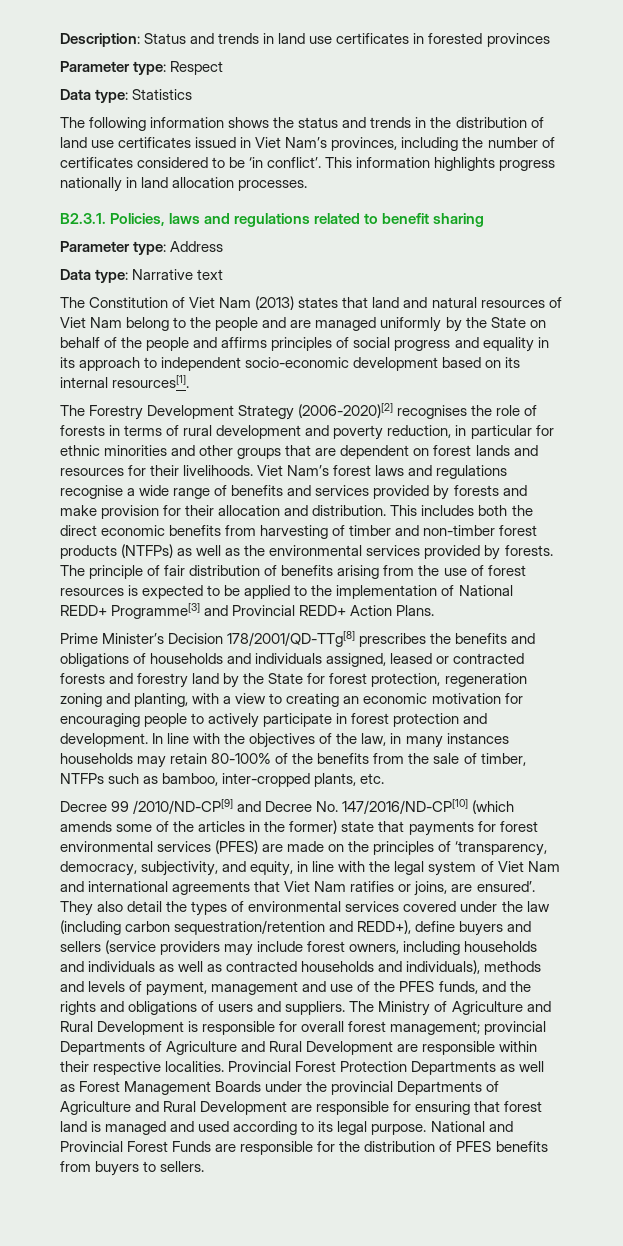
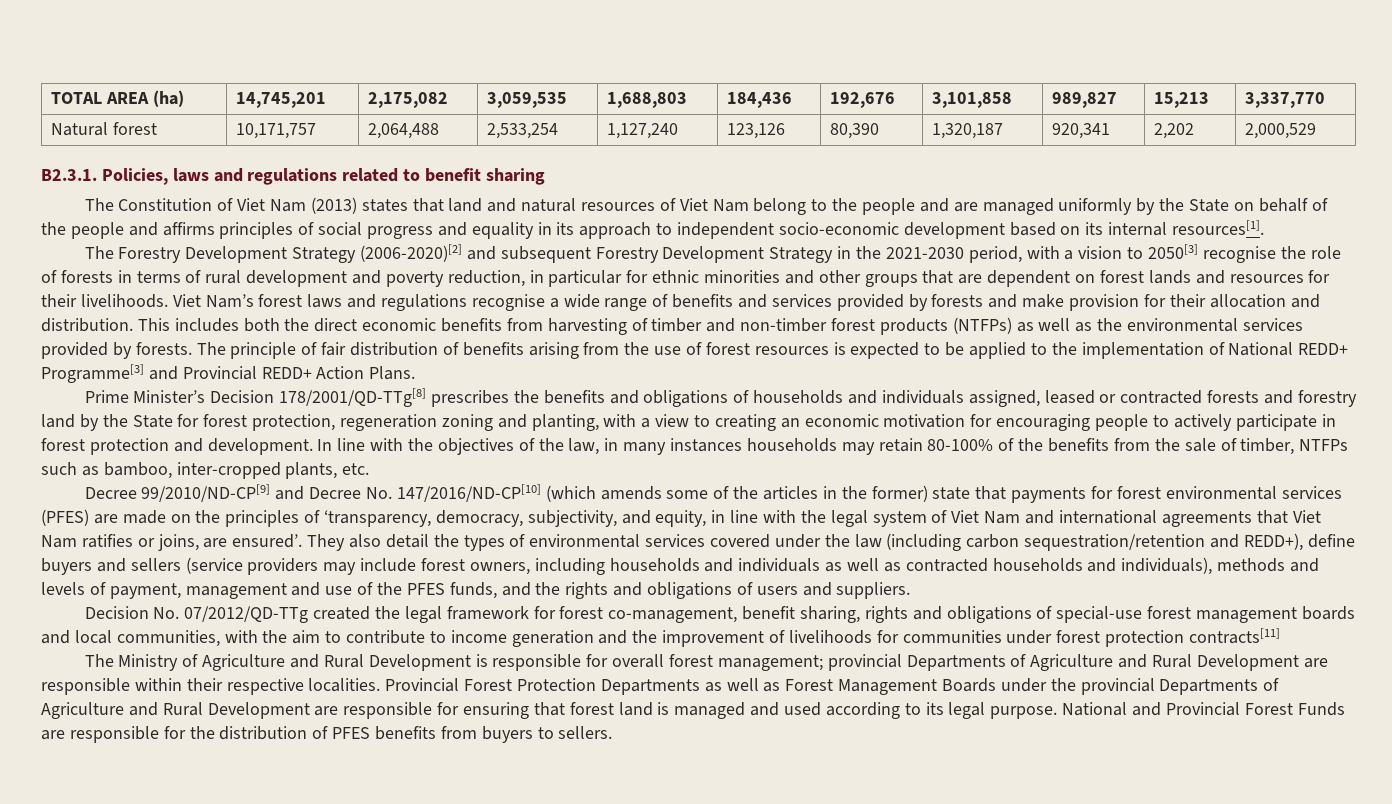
- Description: Status and trends in land use certificates in forested provinces
- Parameter type: Respect
- Data type: Statistics
- The following information shows the status and trends in the distribution of land use certificates issued in Viet Nam’s provinces, including the number of certificates considered to be ‘in conflict’. This information highlights progress nationally in land allocation processes.
+ TOTAL AREA (ha) | 14,745,201 | 2,175,082 | 3,059,535 | 1,688,803 | 184,436 | 192,676 | 3,101,858 | 989,827 | 15,213 | 3,337,770
+ Natural forest | 10,171,757 | 2,064,488 | 2,533,254 | 1,127,240 | 123,126 | 80,390 | 1,320,187 | 920,341 | 2,202 | 2,000,529
- Parameter type: Address
- Data type: Narrative text
- The Forestry Development Strategy (2006-2020)[2] recognises the role of forests in terms of rural development and poverty reduction, in particular for ethnic minorities and other groups that are dependent on forest lands and resources for their livelihoods.
+ The Forestry Development Strategy (2006-2020)[2] and subsequent Forestry Development Strategy in the 2021-2030 period, with a vision to 2050[3] recognise the role of forests in terms of rural development and poverty reduction, in particular for ethnic minorities and other groups that are dependent on forest lands and resources for their livelihoods.
- Decree 99 /2010/ND-CP[9] and Decree No. 147/2016/ND-CP[10] (which amends some of the articles in the former) state that payments for forest environmental services (PFES) are made on the principles of ‘transparency, democracy, subjectivity, and equity, in line with the legal system of Viet Nam and international agreements that Viet Nam ratifies or joins, are ensured’.
+ Decree 99/2010/ND-CP[9] and Decree No. 147/2016/ND-CP[10] (which amends some of the articles in the former) state that payments for forest environmental services (PFES) are made on the principles of ‘transparency, democracy, subjectivity, and equity, in line with the legal system of Viet Nam and international agreements that Viet Nam ratifies or joins, are ensured’.
- They also detail the types of environmental services covered under the law (including carbon sequestration/retention and REDD+), define buyers and sellers (service providers may include forest owners, including households and individuals as well as contracted households and individuals), methods and levels of payment, management and use of the PFES funds, and the rights and obligations of users and suppliers. The Ministry of Agriculture and Rural Development is responsible for overall forest management;
+ They also detail the types of environmental services covered under the law (including carbon sequestration/retention and REDD+), define buyers and sellers (service providers may include forest owners, including households and individuals as well as contracted households and individuals), methods and levels of payment, management and use of the PFES funds, and the rights and obligations of users and suppliers.
+ Decision No. 07/2012/QD-TTg created the legal framework for forest co-management, benefit sharing, rights and obligations of special-use forest management boards and local communities, with the aim to contribute to income generation and the improvement of livelihoods for communities under forest protection contracts[11]
+ The Ministry of Agriculture and Rural Development is responsible for overall forest management;

